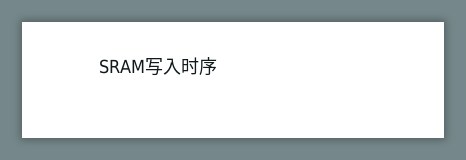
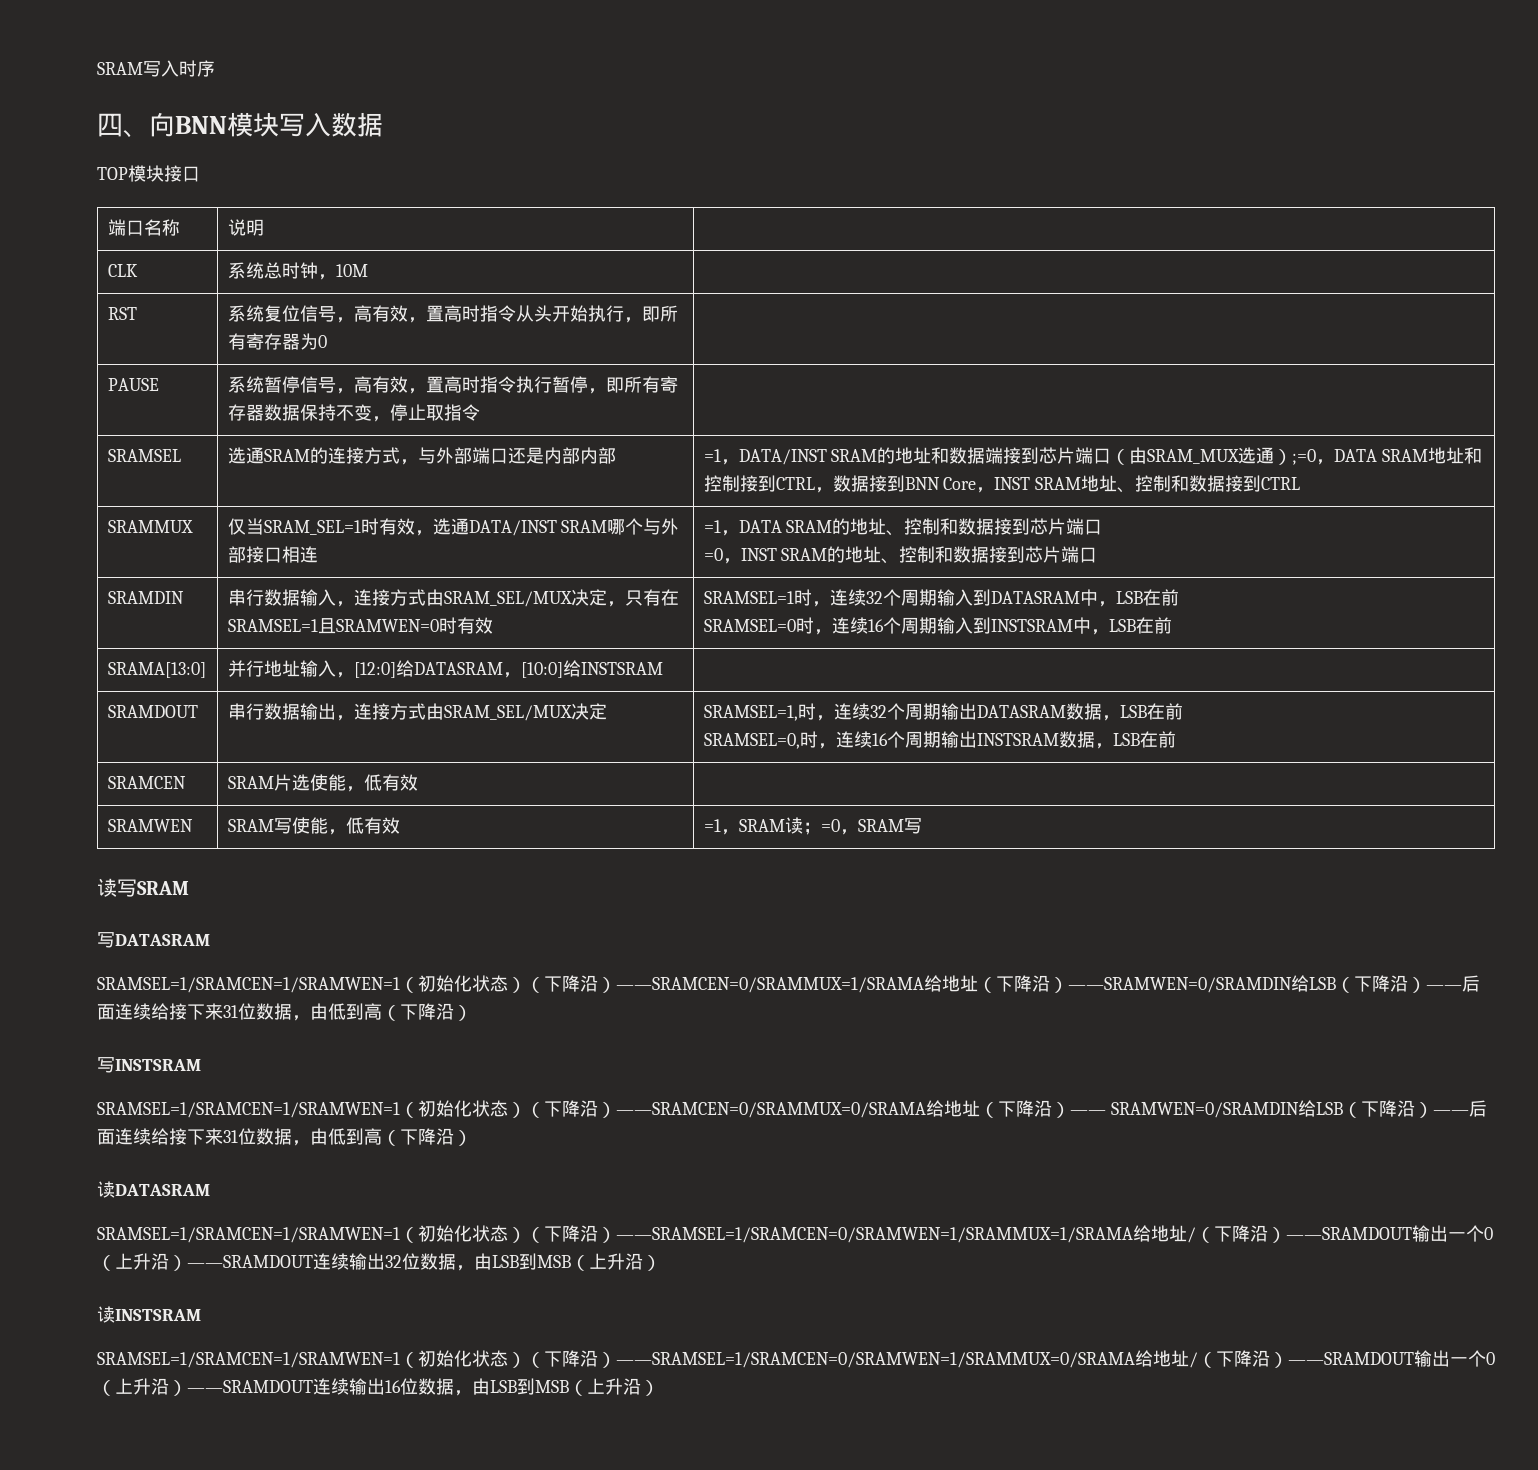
+ 四、向BNN模块写入数据
+ TOP模块接口
+ 端口名称 | 说明 |
+ CLK | 系统总时钟，10M |
+ RST | 系统复位信号，高有效，置高时指令从头开始执行，即所有寄存器为0 |
+ PAUSE | 系统暂停信号，高有效，置高时指令执行暂停，即所有寄存器数据保持不变，停止取指令 |
+ SRAMSEL | 选通SRAM的连接方式，与外部端口还是内部内部 | =1，DATA/INST SRAM的地址和数据端接到芯片端口（由SRAM_MUX选通）;=0，DATA SRAM地址和控制接到CTRL，数据接到BNN Core，INST SRAM地址、控制和数据接到CTRL
+ SRAMMUX | 仅当SRAM_SEL=1时有效，选通DATA/INST SRAM哪个与外部接口相连 | =1，DATA SRAM的地址、控制和数据接到芯片端口
+ =0，INST SRAM的地址、控制和数据接到芯片端口
+ SRAMDIN | 串行数据输入，连接方式由SRAM_SEL/MUX决定，只有在SRAMSEL=1且SRAMWEN=0时有效 | SRAMSEL=1时，连续32个周期输入到DATASRAM中，LSB在前
+ SRAMSEL=0时，连续16个周期输入到INSTSRAM中，LSB在前
+ SRAMA[13:0] | 并行地址输入，[12:0]给DATASRAM，[10:0]给INSTSRAM |
+ SRAMDOUT | 串行数据输出，连接方式由SRAM_SEL/MUX决定 | SRAMSEL=1,时，连续32个周期输出DATASRAM数据，LSB在前
+ SRAMSEL=0,时，连续16个周期输出INSTSRAM数据，LSB在前
+ SRAMCEN | SRAM片选使能，低有效 |
+ SRAMWEN | SRAM写使能，低有效 | =1，SRAM读；=0，SRAM写
+ 读写SRAM
+ 写DATASRAM
+ SRAMSEL=1/SRAMCEN=1/SRAMWEN=1（初始化状态）（下降沿）——SRAMCEN=0/SRAMMUX=1/SRAMA给地址（下降沿）——SRAMWEN=0/SRAMDIN给LSB（下降沿）——后面连续给接下来31位数据，由低到高（下降沿）
+ 写INSTSRAM
+ SRAMSEL=1/SRAMCEN=1/SRAMWEN=1（初始化状态）（下降沿）——SRAMCEN=0/SRAMMUX=0/SRAMA给地址（下降沿）—— SRAMWEN=0/SRAMDIN给LSB（下降沿）——后面连续给接下来31位数据，由低到高（下降沿）
+ 读DATASRAM
+ SRAMSEL=1/SRAMCEN=1/SRAMWEN=1（初始化状态）（下降沿）——SRAMSEL=1/SRAMCEN=0/SRAMWEN=1/SRAMMUX=1/SRAMA给地址/（下降沿）——SRAMDOUT输出一个0（上升沿）——SRAMDOUT连续输出32位数据，由LSB到MSB（上升沿）
+ 读INSTSRAM
+ SRAMSEL=1/SRAMCEN=1/SRAMWEN=1（初始化状态）（下降沿）——SRAMSEL=1/SRAMCEN=0/SRAMWEN=1/SRAMMUX=0/SRAMA给地址/（下降沿）——SRAMDOUT输出一个0（上升沿）——SRAMDOUT连续输出16位数据，由LSB到MSB（上升沿）

